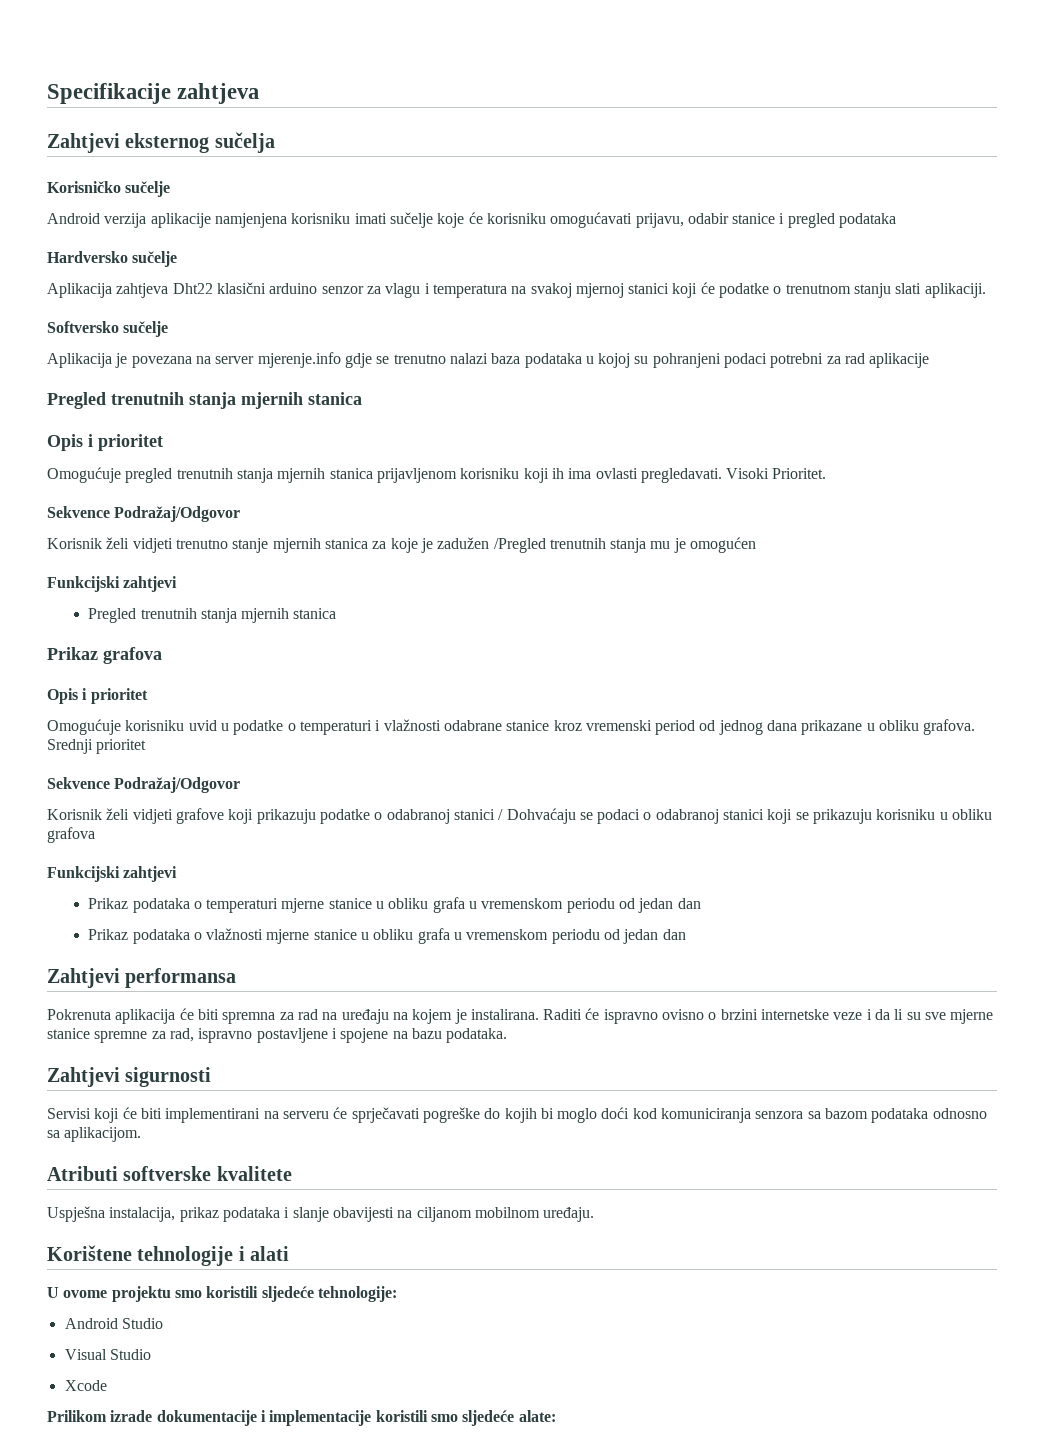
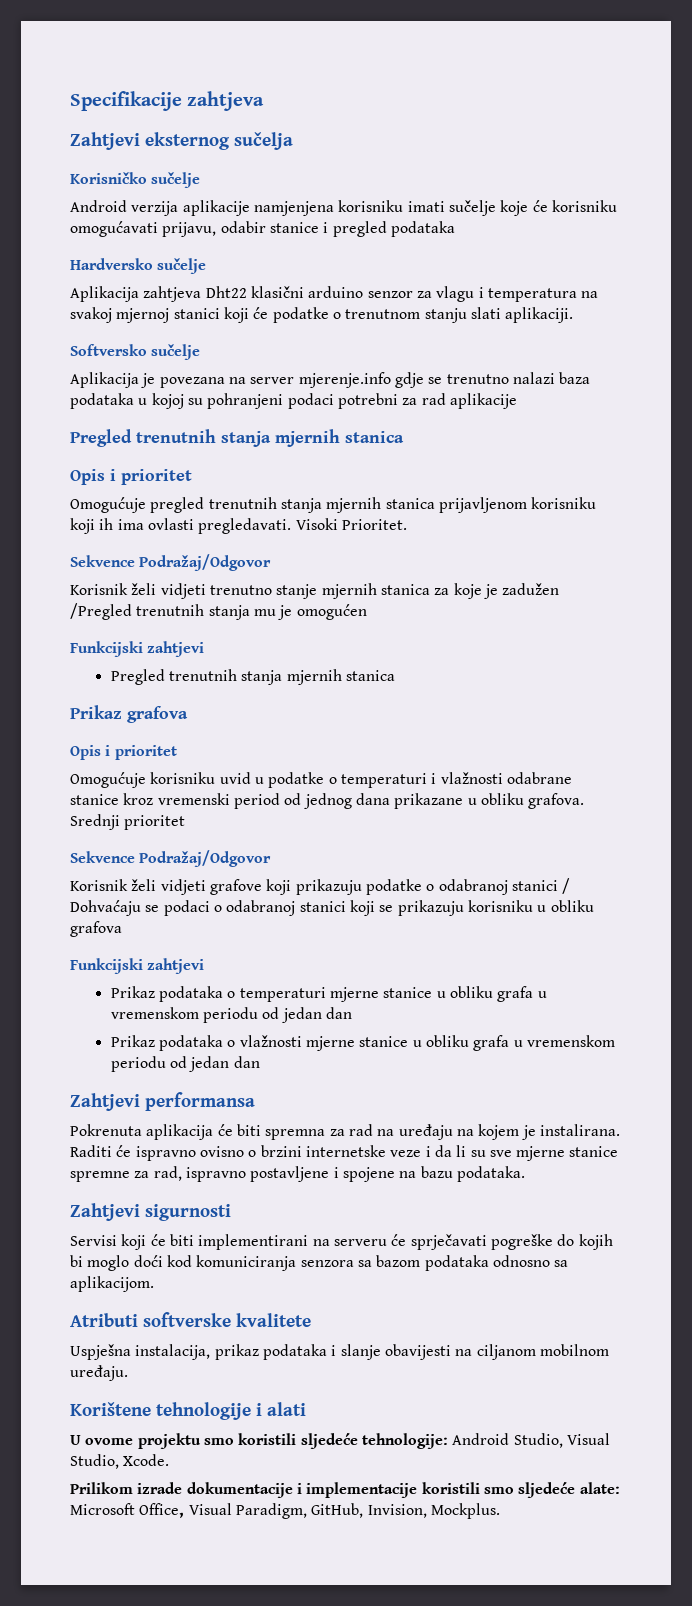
- U ovome projektu smo koristili sljedeće tehnologije:
- Android Studio
- Visual Studio
- Xcode
+ U ovome projektu smo koristili sljedeće tehnologije: Android Studio, Visual Studio, Xcode.
- Prilikom izrade dokumentacije i implementacije koristili smo sljedeće alate:
+ Prilikom izrade dokumentacije i implementacije koristili smo sljedeće alate: Microsoft Office, Visual Paradigm, GitHub, Invision, Mockplus.

